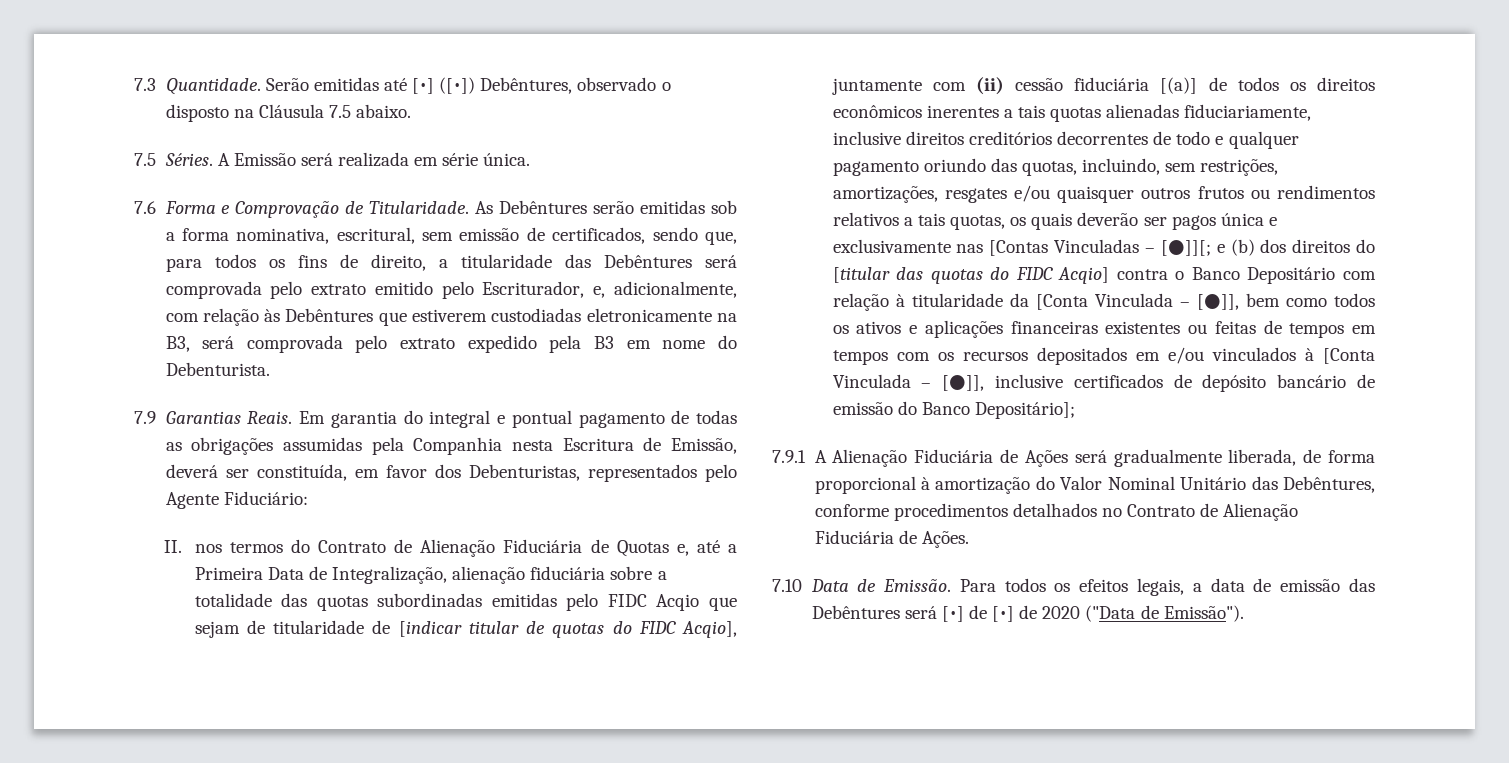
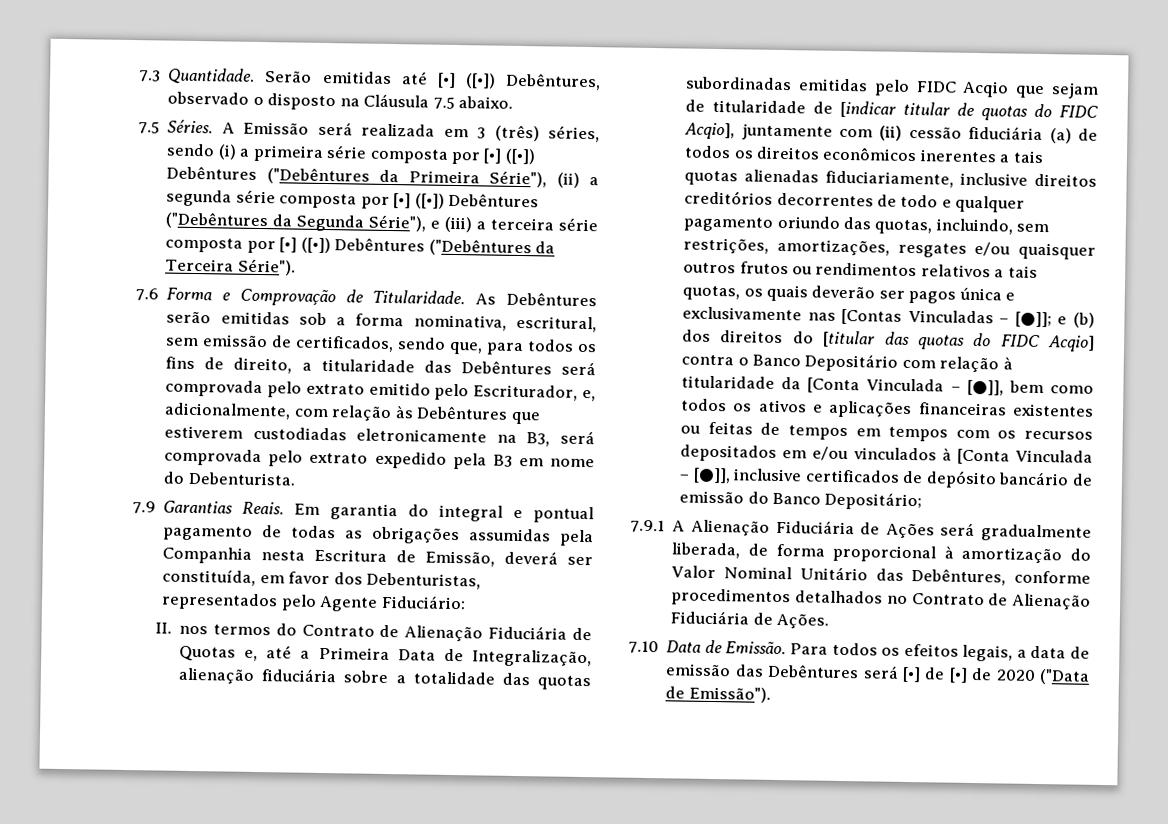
- A Emissão será realizada em série única.
+ A Emissão será realizada em 3 (três) séries, sendo (i) a primeira série composta por [•] ([•]) Debêntures ("Debêntures da Primeira Série"), (ii) a segunda série composta por [•] ([•]) Debêntures ("Debêntures da Segunda Série"), e (iii) a terceira série composta por [•] ([•]) Debêntures ("Debêntures da Terceira Série").
- II. nos termos do Contrato de Alienação Fiduciária de Quotas e, até a Primeira Data de Integralização, alienação fiduciária sobre a totalidade das quotas subordinadas emitidas pelo FIDC Acqio que sejam de titularidade de [indicar titular de quotas do FIDC Acqio], juntamente com (ii) cessão fiduciária [(a)] de todos os direitos econômicos inerentes a tais quotas alienadas fiduciariamente, inclusive direitos creditórios decorrentes de todo e qualquer pagamento oriundo das quotas, incluindo, sem restrições, amortizações, resgates e/ou quaisquer outros frutos ou rendimentos relativos a tais quotas, os quais deverão ser pagos única e exclusivamente nas [Contas Vinculadas – [●]][;
+ II. nos termos do Contrato de Alienação Fiduciária de Quotas e, até a Primeira Data de Integralização, alienação fiduciária sobre a totalidade das quotas subordinadas emitidas pelo FIDC Acqio que sejam de titularidade de [indicar titular de quotas do FIDC Acqio], juntamente com (ii) cessão fiduciária (a) de todos os direitos econômicos inerentes a tais quotas alienadas fiduciariamente, inclusive direitos creditórios decorrentes de todo e qualquer pagamento oriundo das quotas, incluindo, sem restrições, amortizações, resgates e/ou quaisquer outros frutos ou rendimentos relativos a tais quotas, os quais deverão ser pagos única e exclusivamente nas [Contas Vinculadas – [●]];
- e (b) dos direitos do [titular das quotas do FIDC Acqio] contra o Banco Depositário com relação à titularidade da [Conta Vinculada – [●]], bem como todos os ativos e aplicações financeiras existentes ou feitas de tempos em tempos com os recursos depositados em e/ou vinculados à [Conta Vinculada – [●]], inclusive certificados de depósito bancário de emissão do Banco Depositário];
+ e (b) dos direitos do [titular das quotas do FIDC Acqio] contra o Banco Depositário com relação à titularidade da [Conta Vinculada – [●]], bem como todos os ativos e aplicações financeiras existentes ou feitas de tempos em tempos com os recursos depositados em e/ou vinculados à [Conta Vinculada – [●]], inclusive certificados de depósito bancário de emissão do Banco Depositário;

